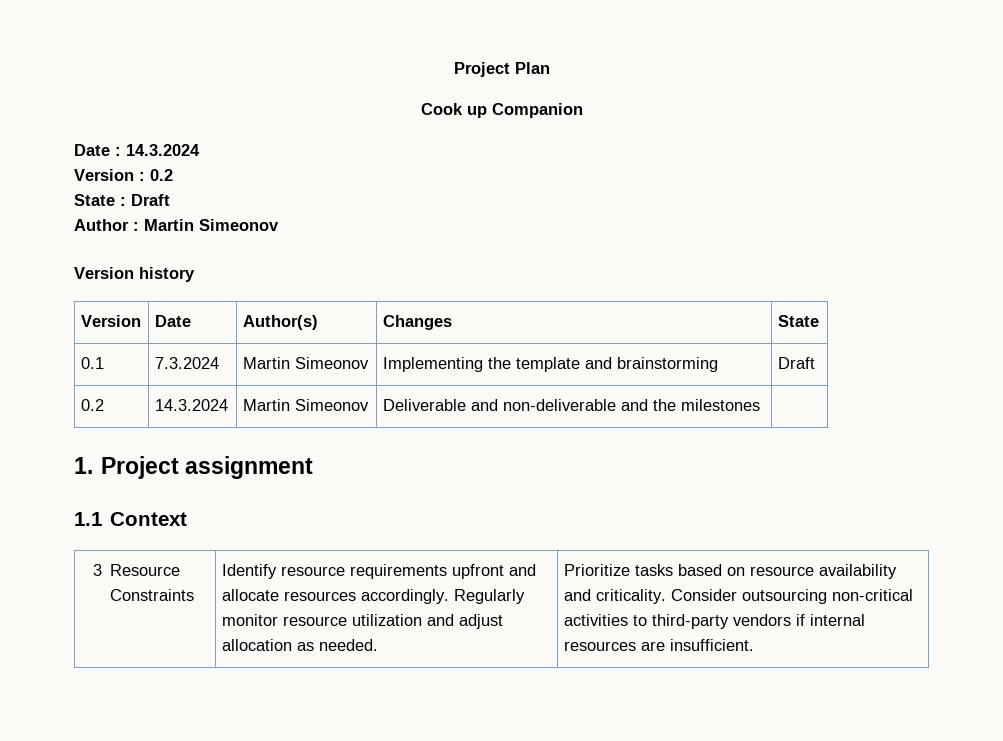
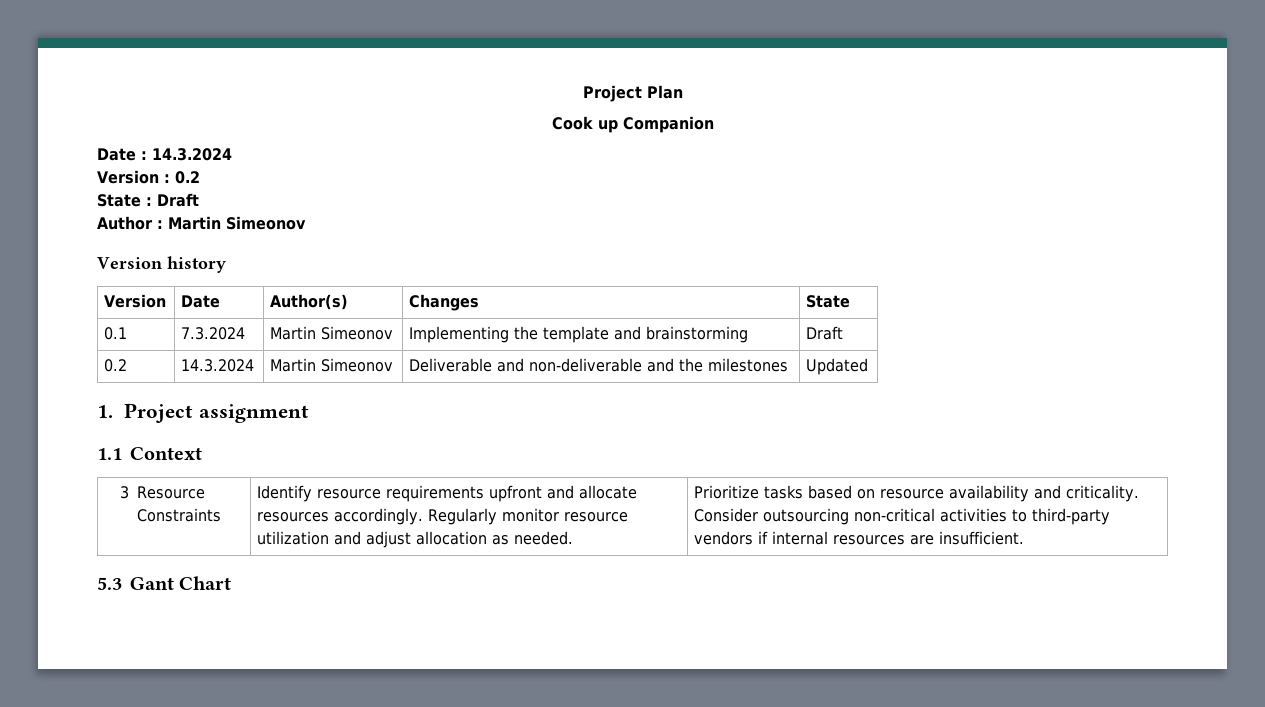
- 0.2 | 14.3.2024 | Martin Simeonov | Deliverable and non-deliverable and the milestones |
+ 0.2 | 14.3.2024 | Martin Simeonov | Deliverable and non-deliverable and the milestones | Updated
+ 5.3 Gant Chart

